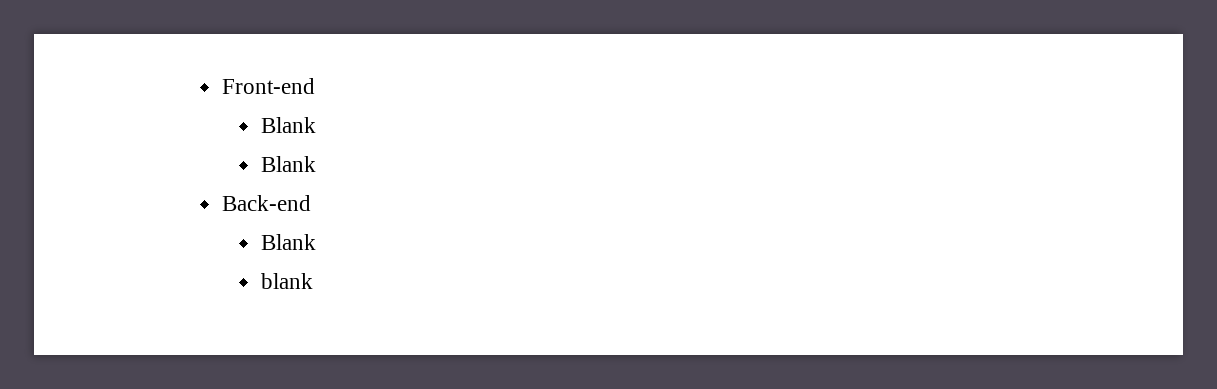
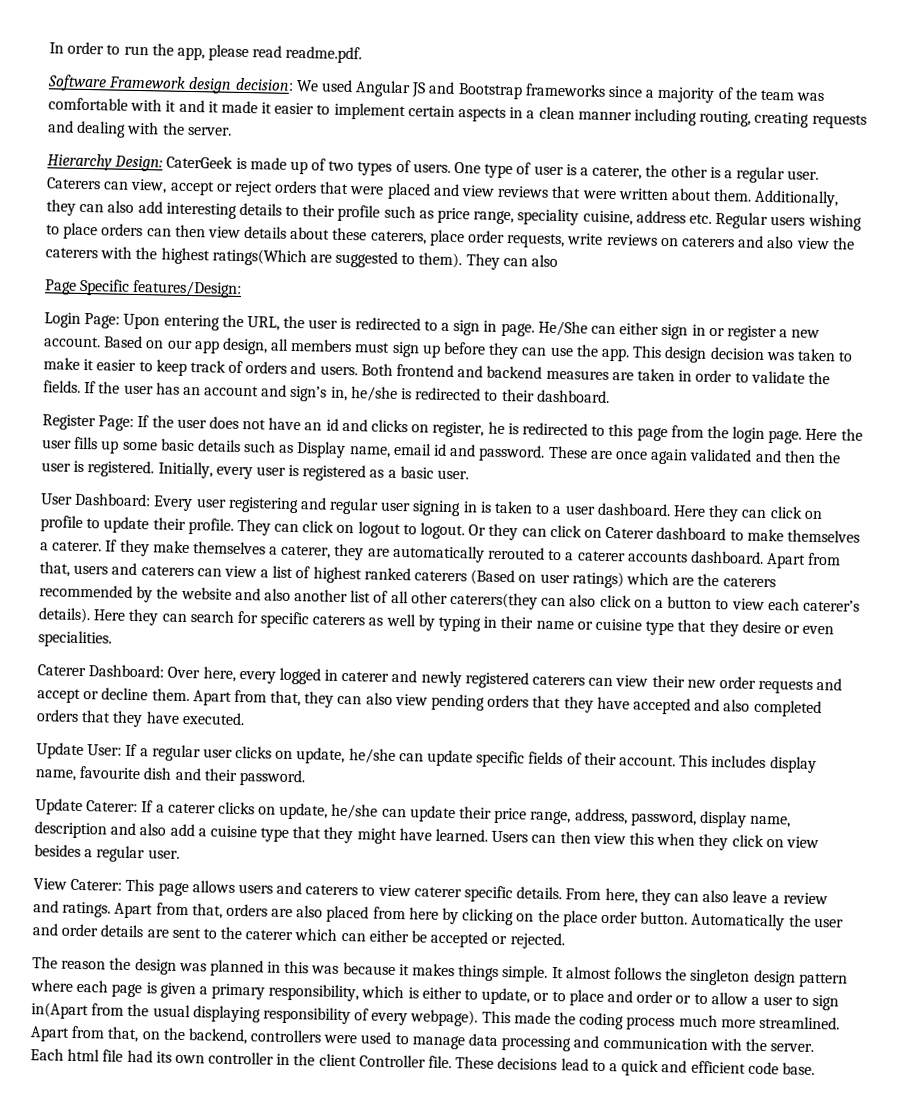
- Front-end
- Blank
- Blank
- Back-end
- Blank
- blank
+ In order to run the app, please read readme.pdf.
+ Software Framework design decision: We used Angular JS and Bootstrap frameworks since a majority of the team was comfortable with it and it made it easier to implement certain aspects in a clean manner including routing, creating requests and dealing with the server.
+ Hierarchy Design: CaterGeek is made up of two types of users. One type of user is a caterer, the other is a regular user. Caterers can view, accept or reject orders that were placed and view reviews that were written about them. Additionally, they can also add interesting details to their profile such as price range, speciality cuisine, address etc. Regular users wishing to place orders can then view details about these caterers, place order requests, write reviews on caterers and also view the caterers with the highest ratings(Which are suggested to them). They can also
+ Page Specific features/Design:
+ Login Page: Upon entering the URL, the user is redirected to a sign in page. He/She can either sign in or register a new account. Based on our app design, all members must sign up before they can use the app. This design decision was taken to make it easier to keep track of orders and users. Both frontend and backend measures are taken in order to validate the fields. If the user has an account and sign’s in, he/she is redirected to their dashboard.
+ Register Page: If the user does not have an id and clicks on register, he is redirected to this page from the login page. Here the user fills up some basic details such as Display name, email id and password. These are once again validated and then the user is registered. Initially, every user is registered as a basic user.
+ User Dashboard: Every user registering and regular user signing in is taken to a user dashboard. Here they can click on profile to update their profile. They can click on logout to logout. Or they can click on Caterer dashboard to make themselves a caterer. If they make themselves a caterer, they are automatically rerouted to a caterer accounts dashboard. Apart from that, users and caterers can view a list of highest ranked caterers (Based on user ratings) which are the caterers recommended by the website and also another list of all other caterers(they can also click on a button to view each caterer’s details). Here they can search for specific caterers as well by typing in their name or cuisine type that they desire or even specialities.
+ Caterer Dashboard: Over here, every logged in caterer and newly registered caterers can view their new order requests and accept or decline them. Apart from that, they can also view pending orders that they have accepted and also completed orders that they have executed.
+ Update User: If a regular user clicks on update, he/she can update specific fields of their account. This includes display name, favourite dish and their password.
+ Update Caterer: If a caterer clicks on update, he/she can update their price range, address, password, display name, description and also add a cuisine type that they might have learned. Users can then view this when they click on view besides a regular user.
+ View Caterer: This page allows users and caterers to view caterer specific details. From here, they can also leave a review and ratings. Apart from that, orders are also placed from here by clicking on the place order button. Automatically the user and order details are sent to the caterer which can either be accepted or rejected.
+ The reason the design was planned in this was because it makes things simple. It almost follows the singleton design pattern where each page is given a primary responsibility, which is either to update, or to place and order or to allow a user to sign in(Apart from the usual displaying responsibility of every webpage). This made the coding process much more streamlined. Apart from that, on the backend, controllers were used to manage data processing and communication with the server. Each html file had its own controller in the client Controller file. These decisions lead to a quick and efficient code base.

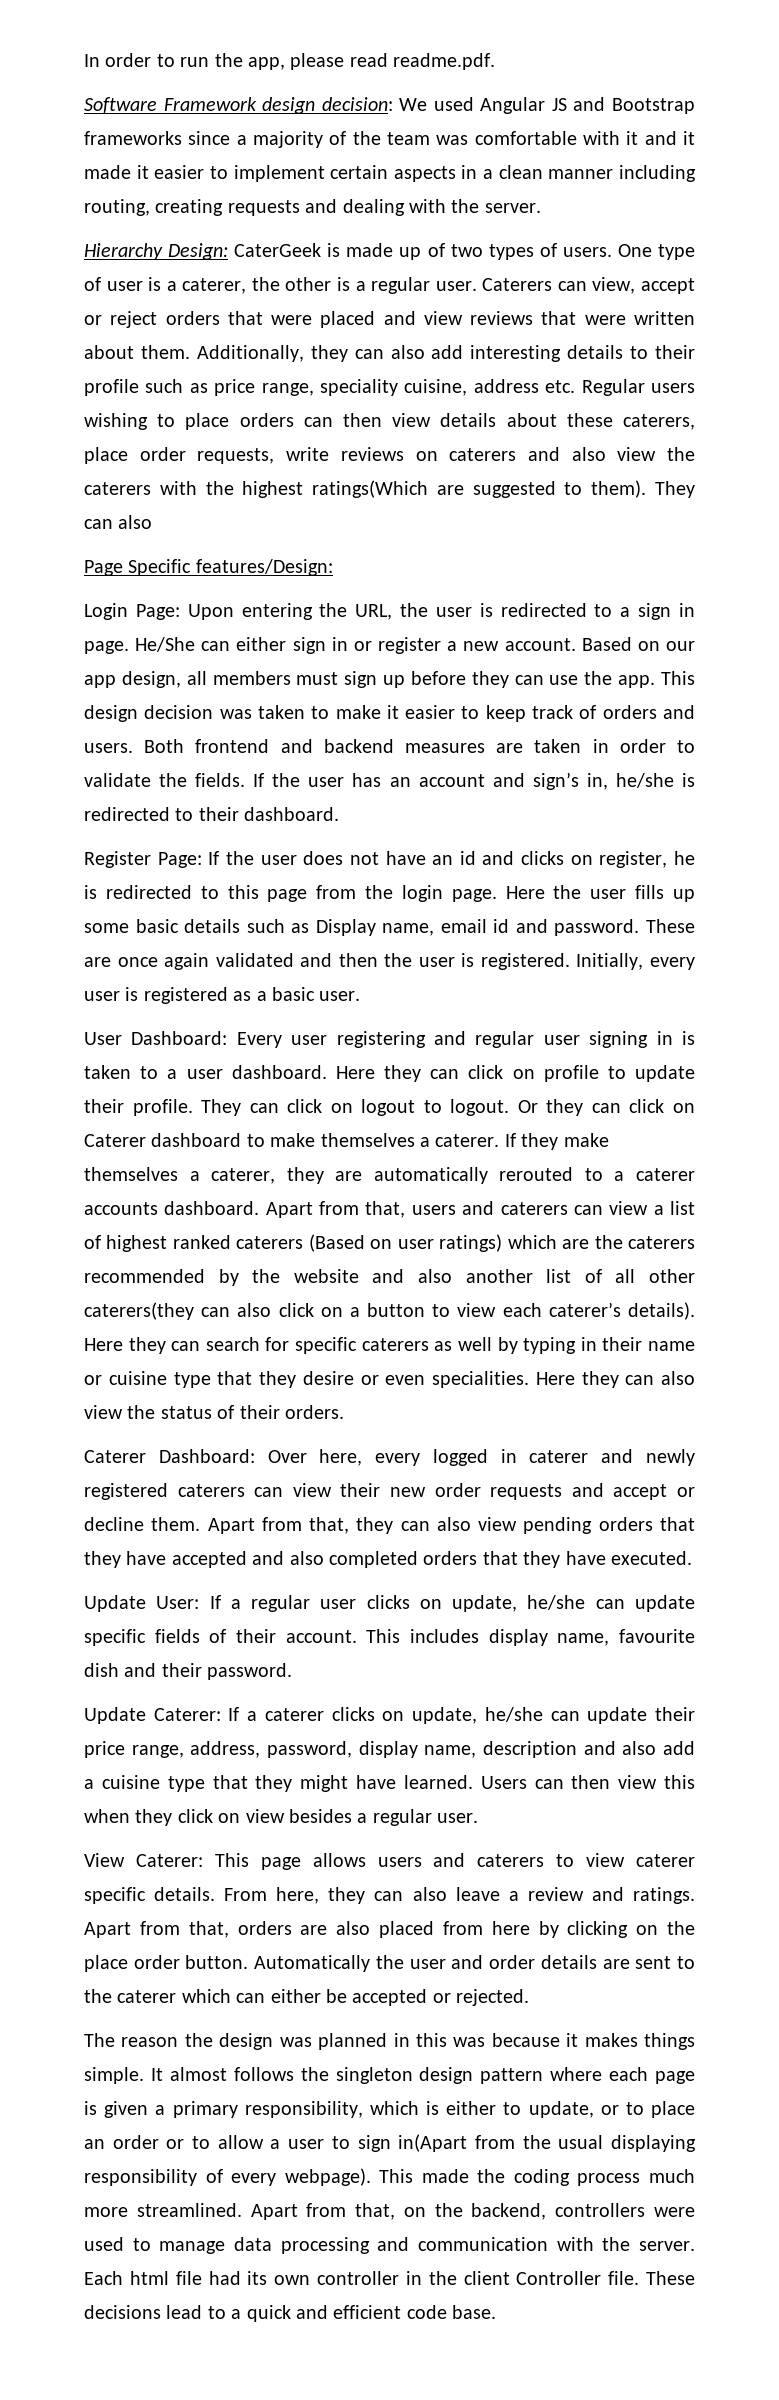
+ Here they can also view the status of their orders.
- It almost follows the singleton design pattern where each page is given a primary responsibility, which is either to update, or to place and order or to allow a user to sign in(Apart from the usual displaying responsibility of every webpage).
+ It almost follows the singleton design pattern where each page is given a primary responsibility, which is either to update, or to place an order or to allow a user to sign in(Apart from the usual displaying responsibility of every webpage).

